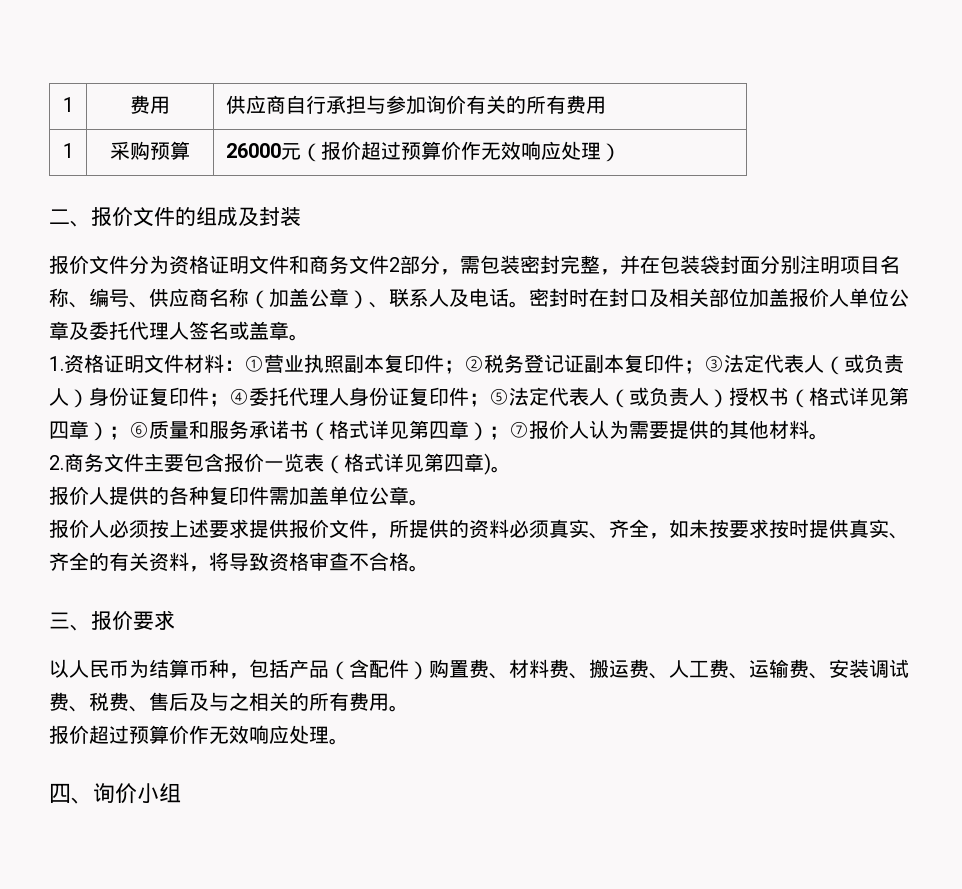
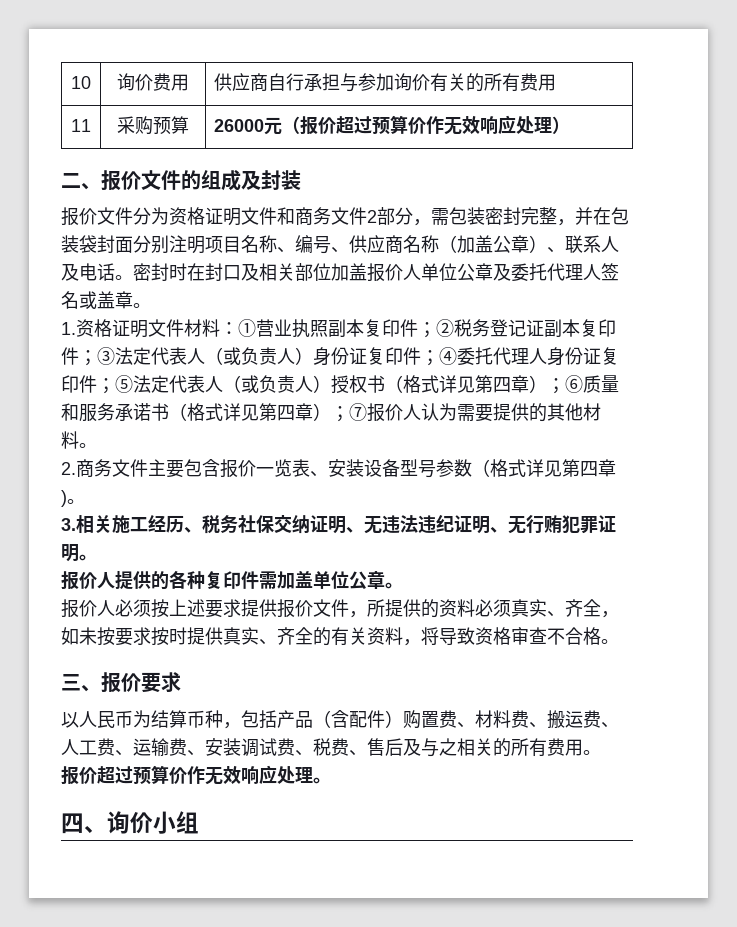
- 1 | 费用 | 供应商自行承担与参加询价有关的所有费用
+ 10 | 询价费用 | 供应商自行承担与参加询价有关的所有费用
- 1 | 采购预算 | 26000元（报价超过预算价作无效响应处理）
+ 11 | 采购预算 | 26000元（报价超过预算价作无效响应处理）
- 2.商务文件主要包含报价一览表（格式详见第四章)。
+ 2.商务文件主要包含报价一览表、安装设备型号参数（格式详见第四章)。
+ 3.相关施工经历、税务社保交纳证明、无违法违纪证明、无行贿犯罪证明。

